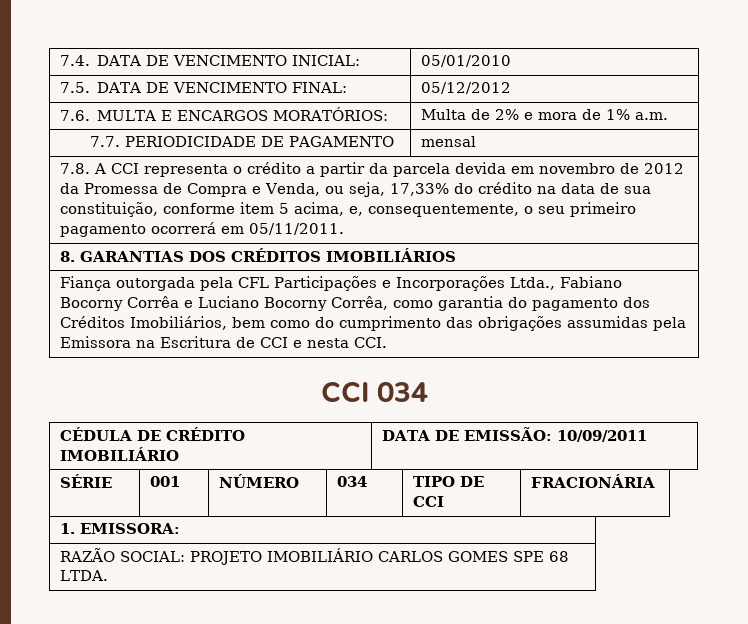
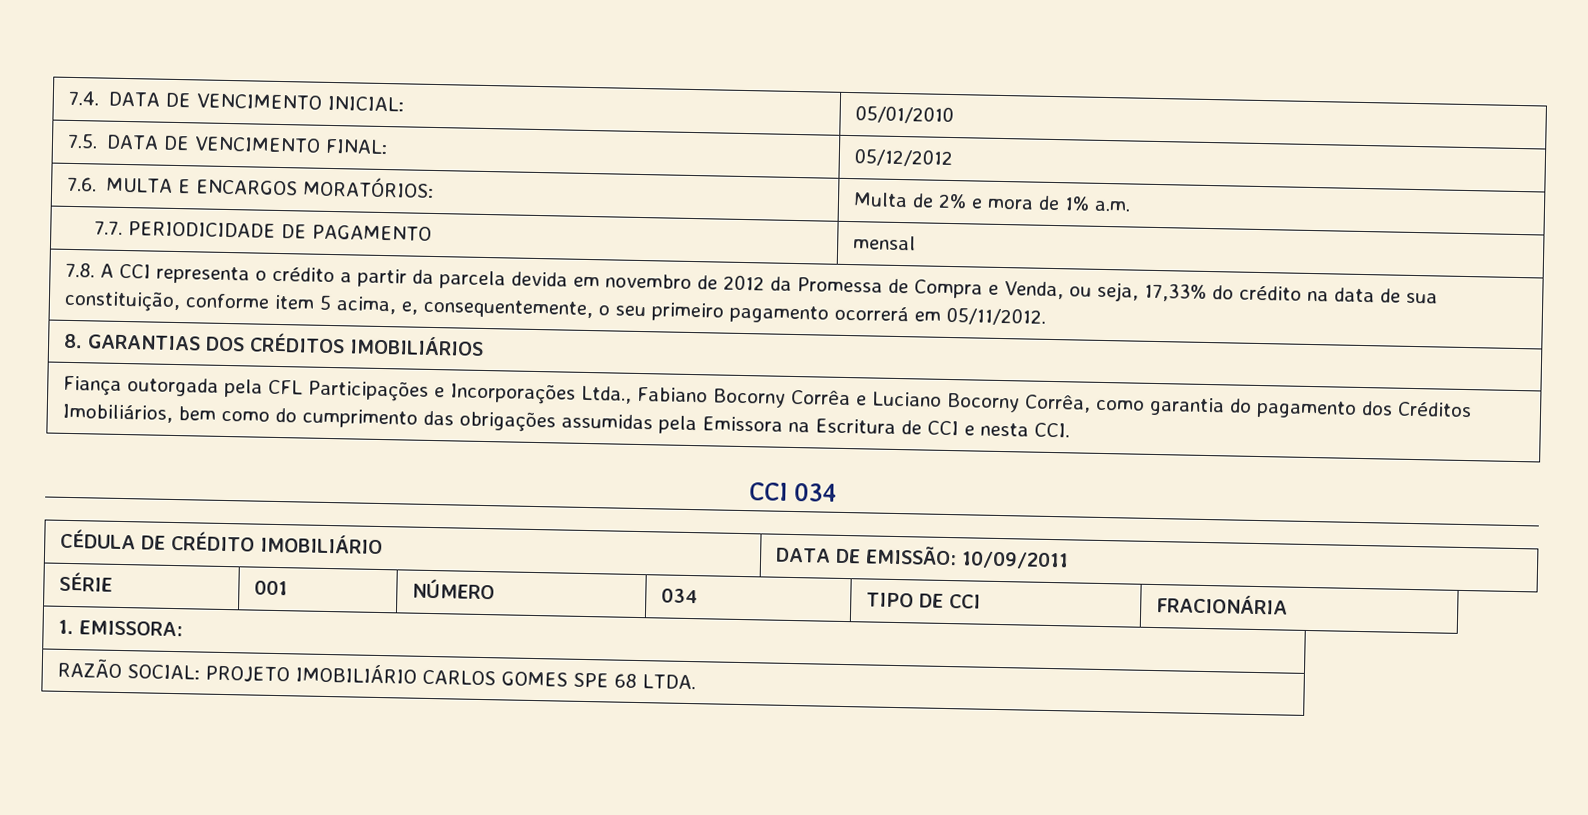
- 7.8. A CCI representa o crédito a partir da parcela devida em novembro de 2012 da Promessa de Compra e Venda, ou seja, 17,33% do crédito na data de sua constituição, conforme item 5 acima, e, consequentemente, o seu primeiro pagamento ocorrerá em 05/11/2011.
+ 7.8. A CCI representa o crédito a partir da parcela devida em novembro de 2012 da Promessa de Compra e Venda, ou seja, 17,33% do crédito na data de sua constituição, conforme item 5 acima, e, consequentemente, o seu primeiro pagamento ocorrerá em 05/11/2012.

